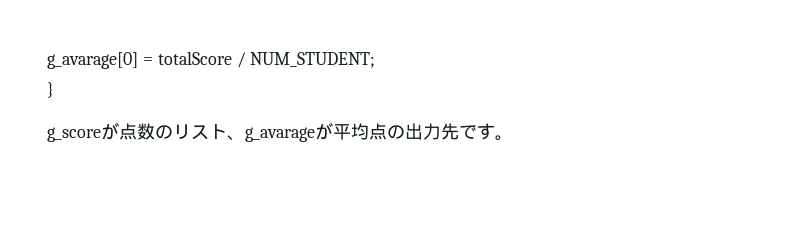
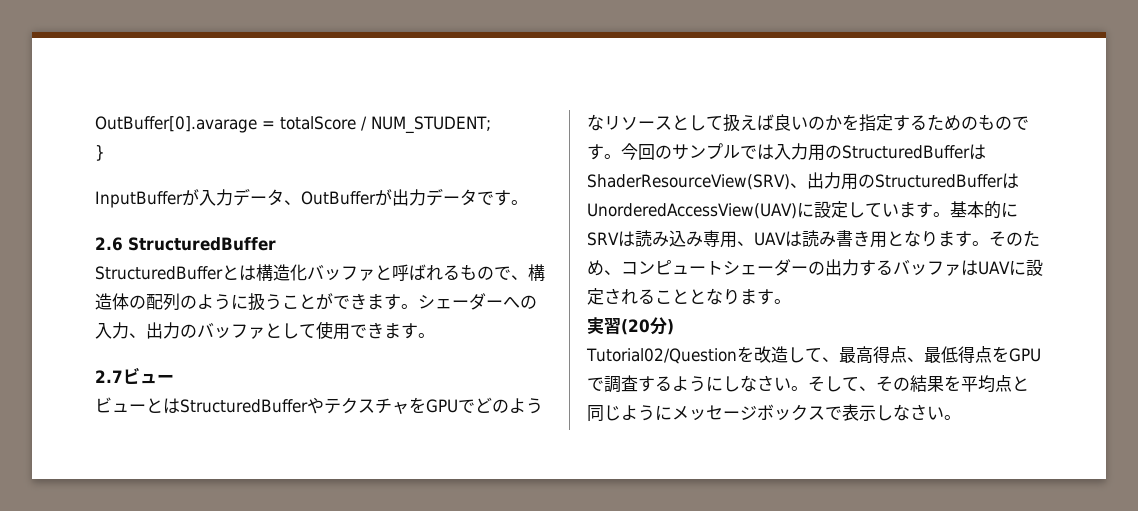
- g_avarage[0] = totalScore / NUM_STUDENT;
+ OutBuffer[0].avarage = totalScore / NUM_STUDENT;
- g_scoreが点数のリスト、g_avarageが平均点の出力先です。
+ InputBufferが入力データ、OutBufferが出力データです。
+ 2.6 StructuredBuffer
+ StructuredBufferとは構造化バッファと呼ばれるもので、構造体の配列のように扱うことができます。シェーダーへの入力、出力のバッファとして使用できます。
+ 2.7ビュー
+ ビューとはStructuredBufferやテクスチャをGPUでどのようなリソースとして扱えば良いのかを指定するためのものです。今回のサンプルでは入力用のStructuredBufferはShaderResourceView(SRV)、出力用のStructuredBufferはUnorderedAccessView(UAV)に設定しています。基本的にSRVは読み込み専用、UAVは読み書き用となります。そのため、コンピュートシェーダーの出力するバッファはUAVに設定されることとなります。
+ 実習(20分)
+ Tutorial02/Questionを改造して、最高得点、最低得点をGPUで調査するようにしなさい。そして、その結果を平均点と同じようにメッセージボックスで表示しなさい。

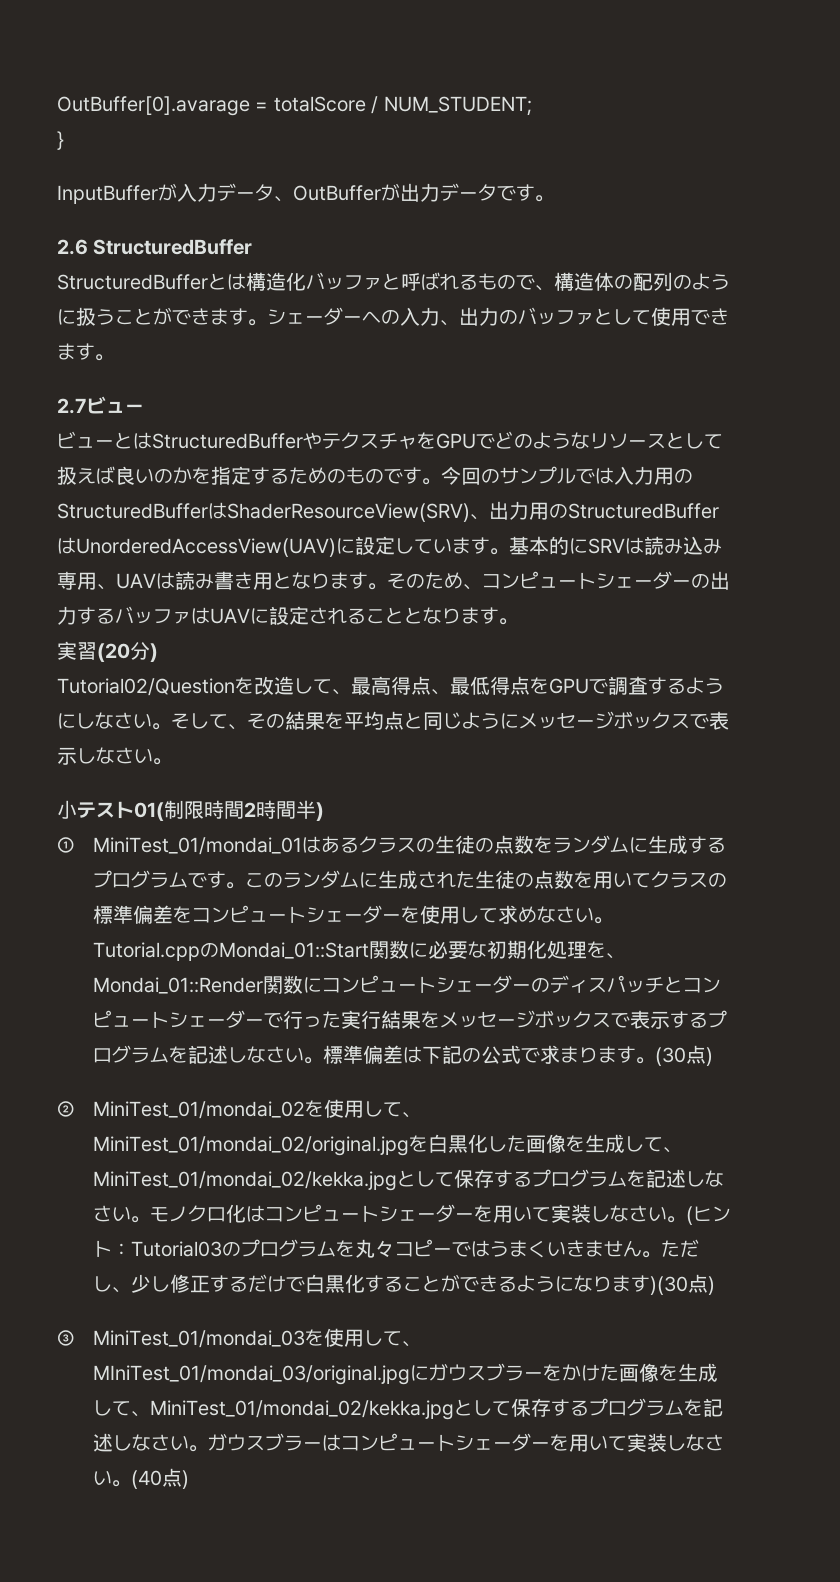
+ 小テスト01(制限時間2時間半)
+ ① MiniTest_01/mondai_01はあるクラスの生徒の点数をランダムに生成するプログラムです。このランダムに生成された生徒の点数を用いてクラスの標準偏差をコンピュートシェーダーを使用して求めなさい。
+ Tutorial.cppのMondai_01::Start関数に必要な初期化処理を、Mondai_01::Render関数にコンピュートシェーダーのディスパッチとコンピュートシェーダーで行った実行結果をメッセージボックスで表示するプログラムを記述しなさい。標準偏差は下記の公式で求まります。(30点)
+ ② MiniTest_01/mondai_02を使用して、MiniTest_01/mondai_02/original.jpgを白黒化した画像を生成して、MiniTest_01/mondai_02/kekka.jpgとして保存するプログラムを記述しなさい。モノクロ化はコンピュートシェーダーを用いて実装しなさい。(ヒント：Tutorial03のプログラムを丸々コピーではうまくいきません。ただし、少し修正するだけで白黒化することができるようになります)(30点)
+ ③ MiniTest_01/mondai_03を使用して、MIniTest_01/mondai_03/original.jpgにガウスブラーをかけた画像を生成して、MiniTest_01/mondai_02/kekka.jpgとして保存するプログラムを記述しなさい。ガウスブラーはコンピュートシェーダーを用いて実装しなさい。(40点)

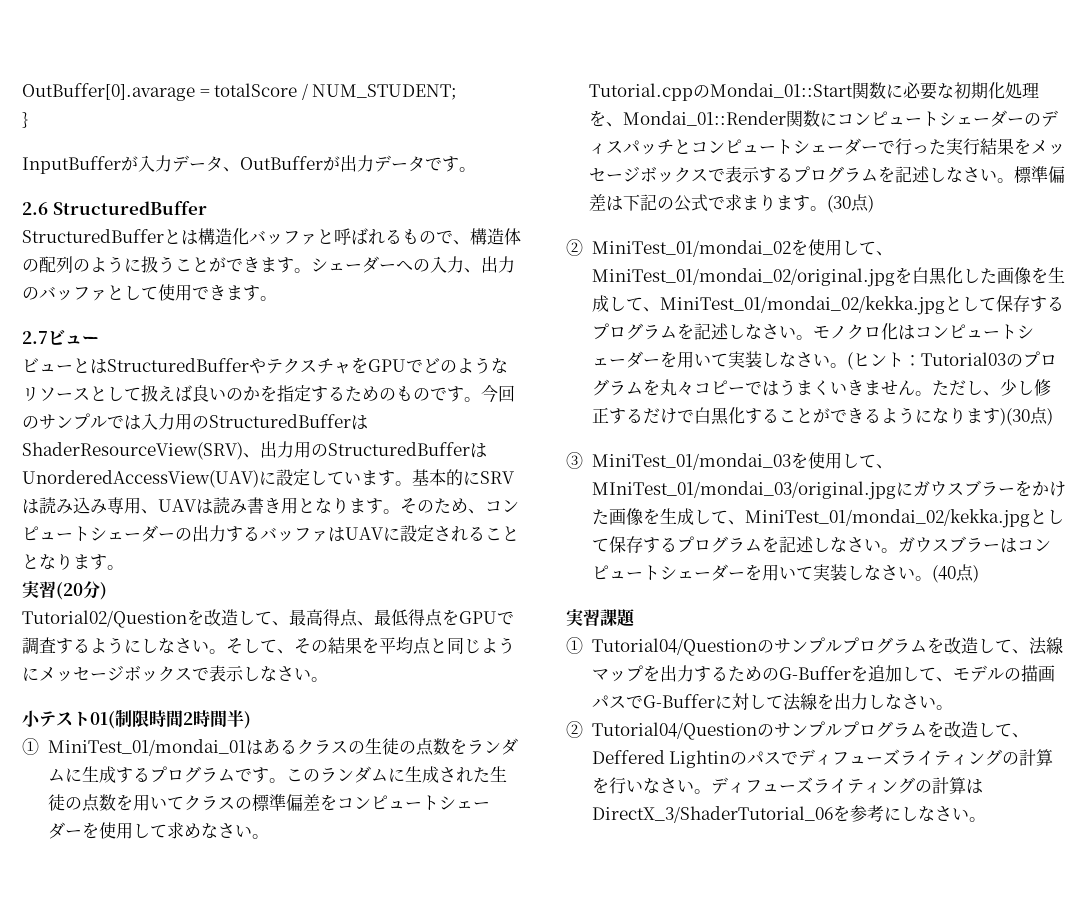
+ 実習課題
+ ① Tutorial04/Questionのサンプルプログラムを改造して、法線マップを出力するためのG-Bufferを追加して、モデルの描画パスでG-Bufferに対して法線を出力しなさい。
+ ② Tutorial04/Questionのサンプルプログラムを改造して、Deffered Lightinのパスでディフューズライティングの計算を行いなさい。ディフューズライティングの計算はDirectX_3/ShaderTutorial_06を参考にしなさい。

